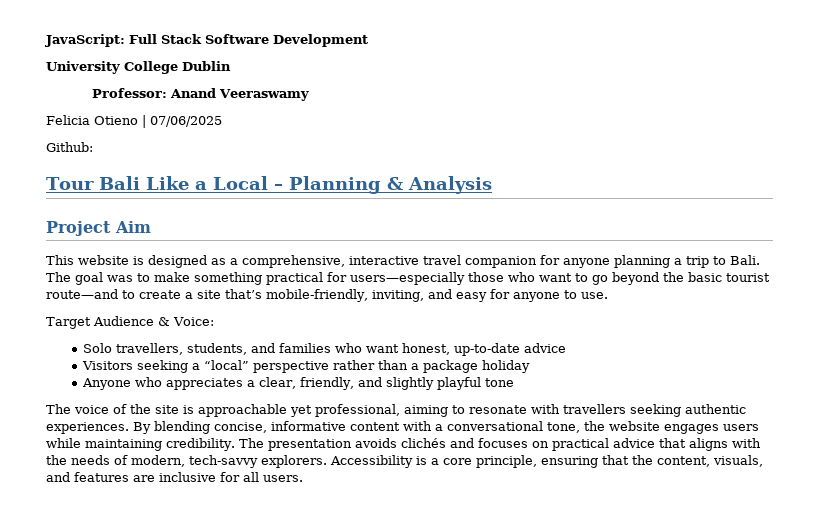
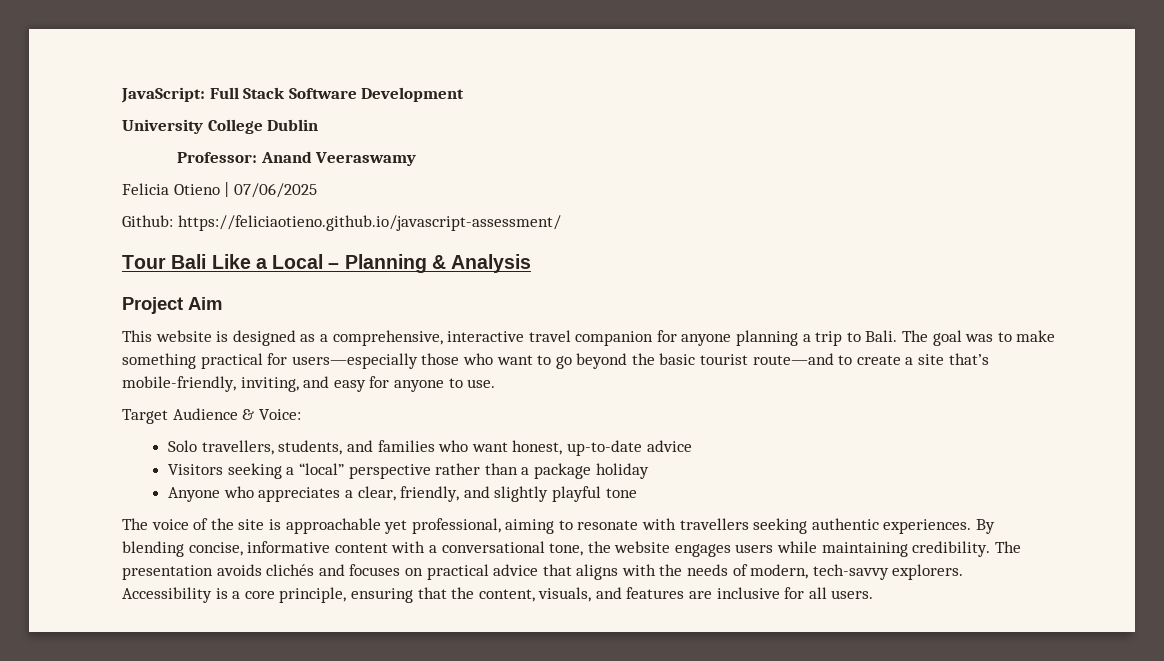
- Github:
+ Github: https://feliciaotieno.github.io/javascript-assessment/

